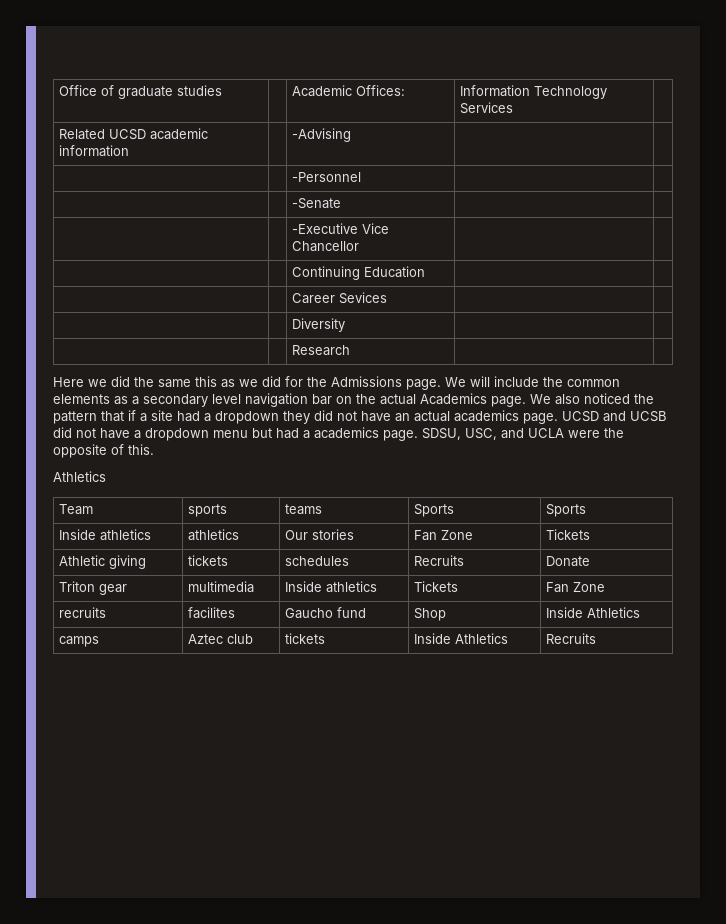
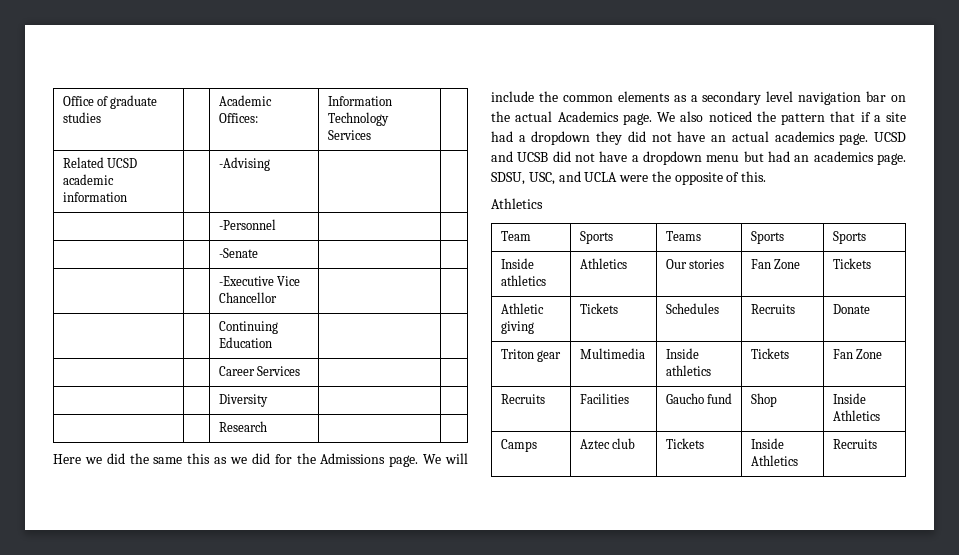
- | | Career Sevices | |
+ | | Career Services | |
- UCSD and UCSB did not have a dropdown menu but had a academics page.
+ UCSD and UCSB did not have a dropdown menu but had an academics page.
- Team | sports | teams | Sports | Sports
+ Team | Sports | Teams | Sports | Sports
- Inside athletics | athletics | Our stories | Fan Zone | Tickets
+ Inside athletics | Athletics | Our stories | Fan Zone | Tickets
- Athletic giving | tickets | schedules | Recruits | Donate
+ Athletic giving | Tickets | Schedules | Recruits | Donate
- Triton gear | multimedia | Inside athletics | Tickets | Fan Zone
+ Triton gear | Multimedia | Inside athletics | Tickets | Fan Zone
- recruits | facilites | Gaucho fund | Shop | Inside Athletics
+ Recruits | Facilities | Gaucho fund | Shop | Inside Athletics
- camps | Aztec club | tickets | Inside Athletics | Recruits
+ Camps | Aztec club | Tickets | Inside Athletics | Recruits

